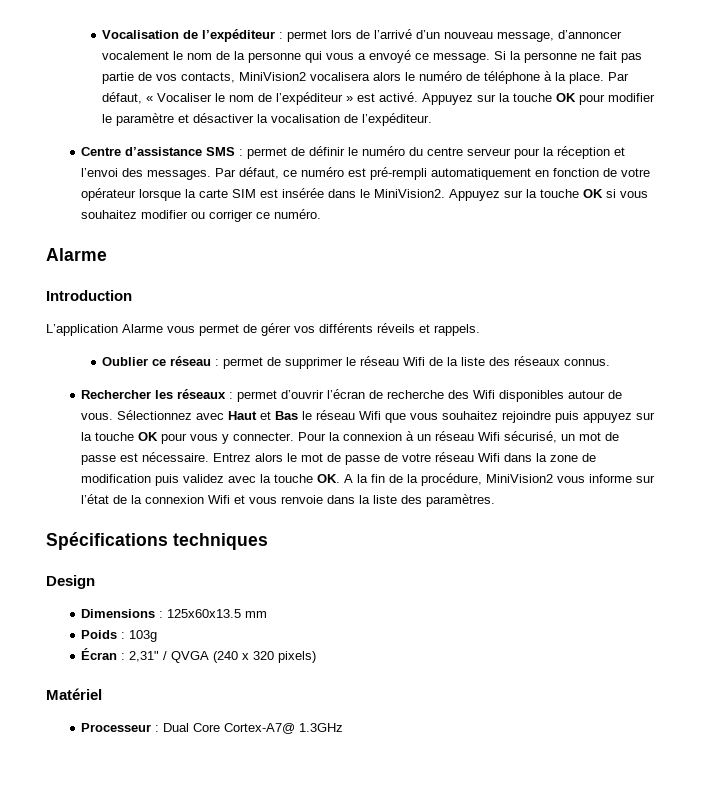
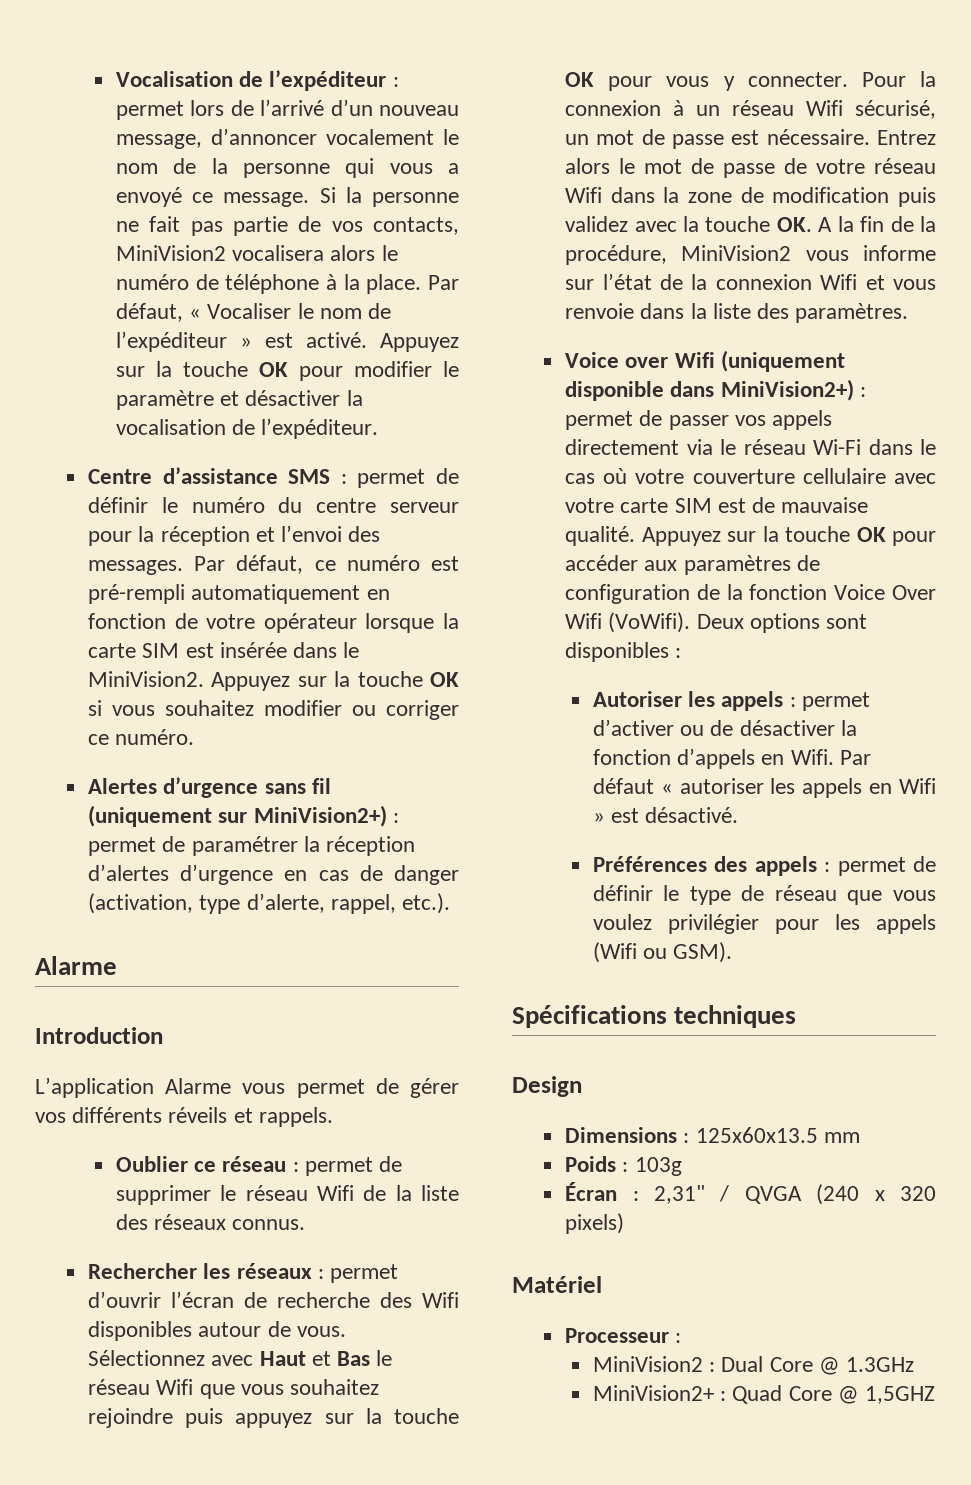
+ Alertes d’urgence sans fil (uniquement sur MiniVision2+) : permet de paramétrer la réception d’alertes d’urgence en cas de danger (activation, type d’alerte, rappel, etc.).
+ Voice over Wifi (uniquement disponible dans MiniVision2+) : permet de passer vos appels directement via le réseau Wi-Fi dans le cas où votre couverture cellulaire avec votre carte SIM est de mauvaise qualité. Appuyez sur la touche OK pour accéder aux paramètres de configuration de la fonction Voice Over Wifi (VoWifi). Deux options sont disponibles :
+ Autoriser les appels : permet d’activer ou de désactiver la fonction d’appels en Wifi. Par défaut « autoriser les appels en Wifi » est désactivé.
+ Préférences des appels : permet de définir le type de réseau que vous voulez privilégier pour les appels (Wifi ou GSM).
- Processeur : Dual Core Cortex-A7@ 1.3GHz
+ Processeur :
+ MiniVision2 : Dual Core @ 1.3GHz
+ MiniVision2+ : Quad Core @ 1,5GHZ

